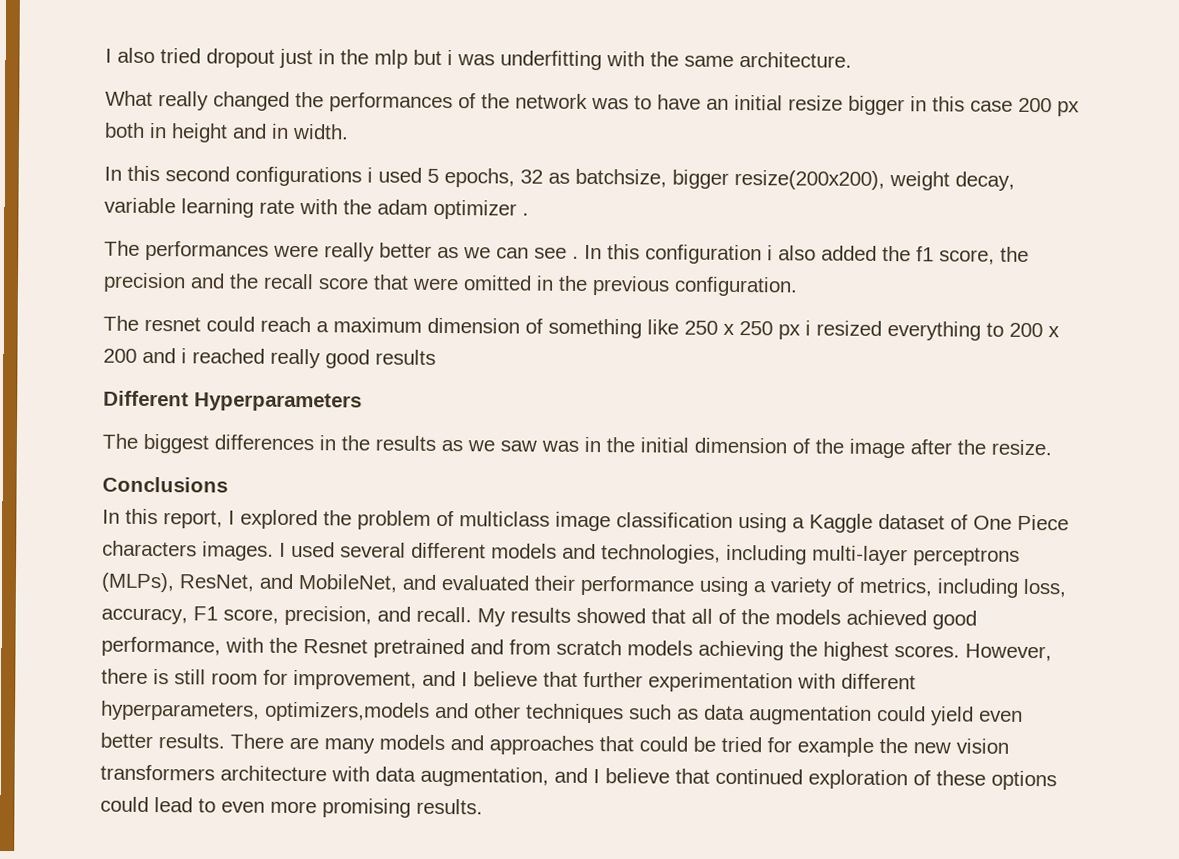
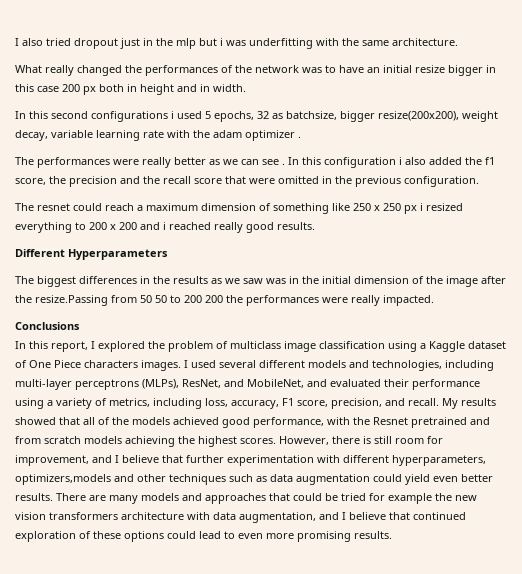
- The resnet could reach a maximum dimension of something like 250 x 250 px i resized everything to 200 x 200 and i reached really good results
+ The resnet could reach a maximum dimension of something like 250 x 250 px i resized everything to 200 x 200 and i reached really good results.
- The biggest differences in the results as we saw was in the initial dimension of the image after the resize.
+ The biggest differences in the results as we saw was in the initial dimension of the image after the resize.Passing from 50 50 to 200 200 the performances were really impacted.

